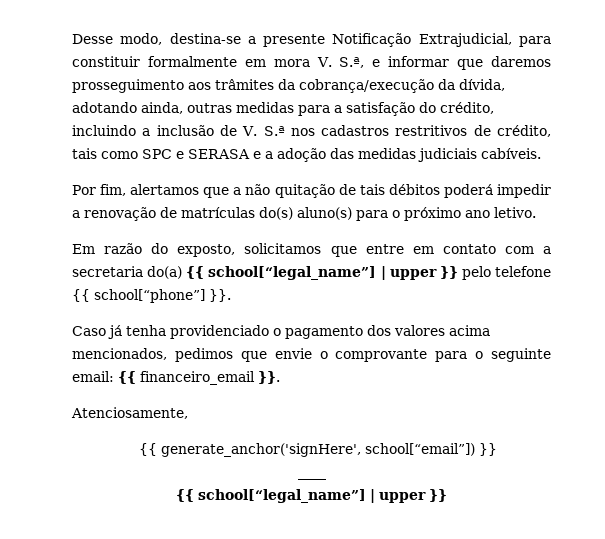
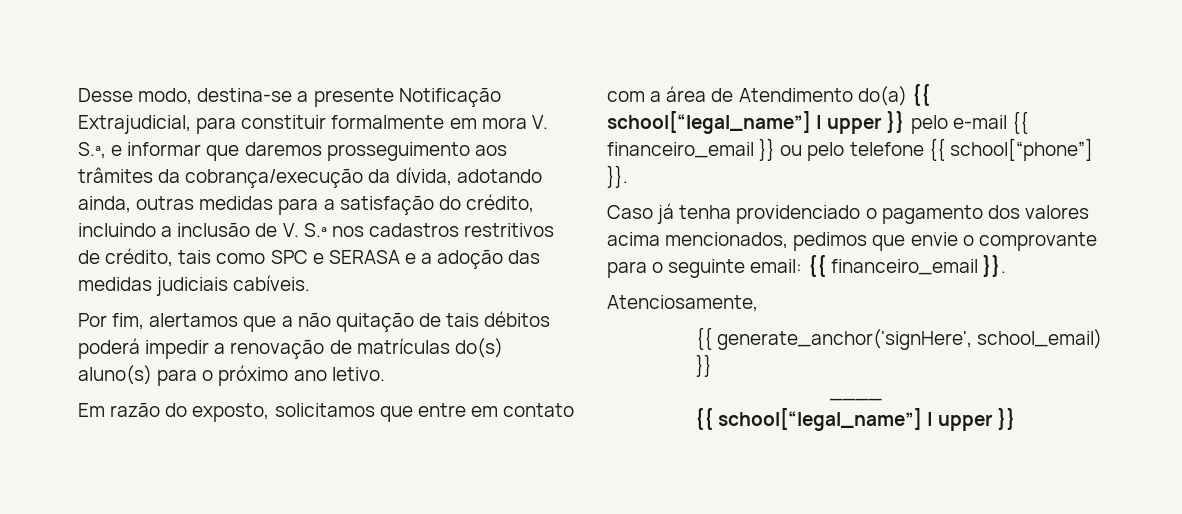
- Em razão do exposto, solicitamos que entre em contato com a secretaria do(a) {{ school[“legal_name”] | upper }} pelo telefone {{ school[“phone”] }}.
+ Em razão do exposto, solicitamos que entre em contato com a área de Atendimento do(a) {{ school[“legal_name”] | upper }} pelo e-mail {{ financeiro_email }} ou pelo telefone {{ school[“phone”] }}.
- {{ generate_anchor('signHere', school[“email”]) }}
+ {{ generate_anchor('signHere', school_email) }}

